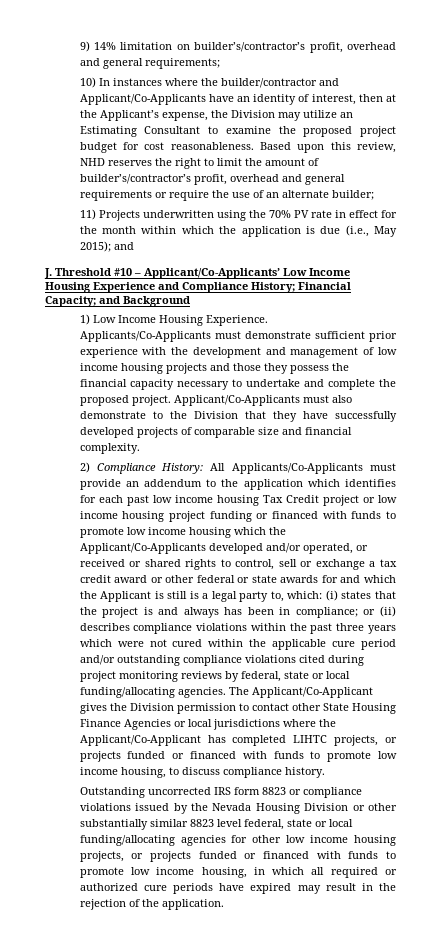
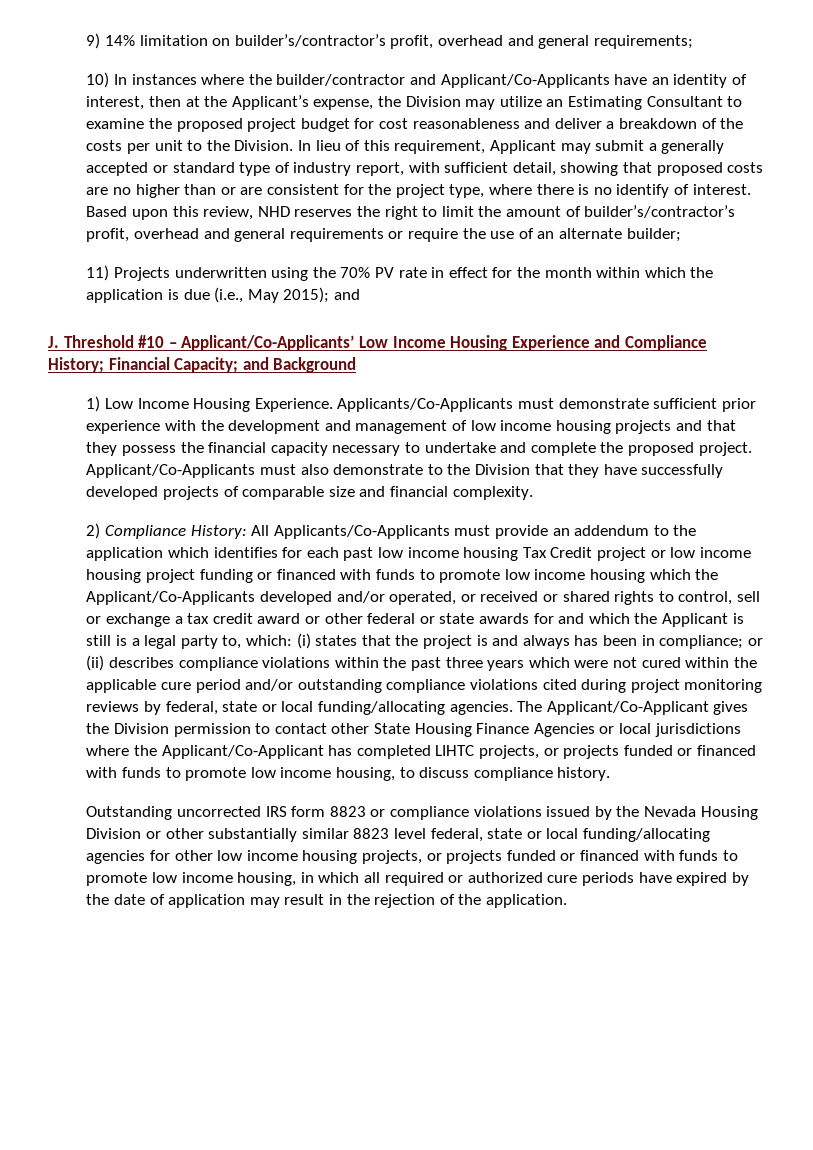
- 10) In instances where the builder/contractor and Applicant/Co-Applicants have an identity of interest, then at the Applicant’s expense, the Division may utilize an Estimating Consultant to examine the proposed project budget for cost reasonableness.
+ 10) In instances where the builder/contractor and Applicant/Co-Applicants have an identity of interest, then at the Applicant’s expense, the Division may utilize an Estimating Consultant to examine the proposed project budget for cost reasonableness and deliver a breakdown of the costs per unit to the Division. In lieu of this requirement, Applicant may submit a generally accepted or standard type of industry report, with sufficient detail, showing that proposed costs are no higher than or are consistent for the project type, where there is no identify of interest.
- Applicants/Co-Applicants must demonstrate sufficient prior experience with the development and management of low income housing projects and those they possess the financial capacity necessary to undertake and complete the proposed project.
+ Applicants/Co-Applicants must demonstrate sufficient prior experience with the development and management of low income housing projects and that they possess the financial capacity necessary to undertake and complete the proposed project.
- Outstanding uncorrected IRS form 8823 or compliance violations issued by the Nevada Housing Division or other substantially similar 8823 level federal, state or local funding/allocating agencies for other low income housing projects, or projects funded or financed with funds to promote low income housing, in which all required or authorized cure periods have expired may result in the rejection of the application.
+ Outstanding uncorrected IRS form 8823 or compliance violations issued by the Nevada Housing Division or other substantially similar 8823 level federal, state or local funding/allocating agencies for other low income housing projects, or projects funded or financed with funds to promote low income housing, in which all required or authorized cure periods have expired by the date of application may result in the rejection of the application.

